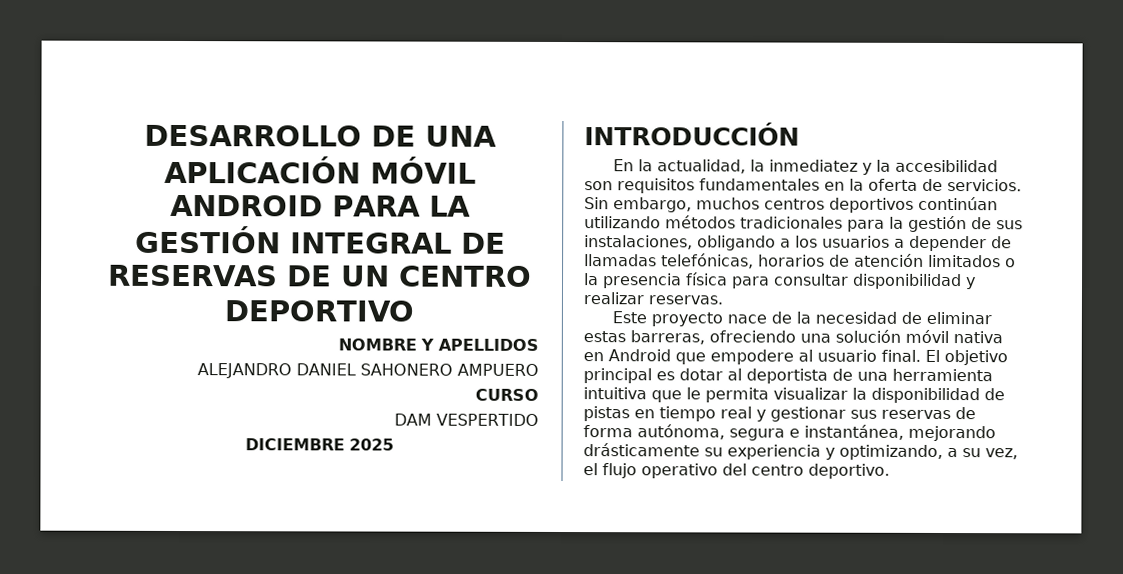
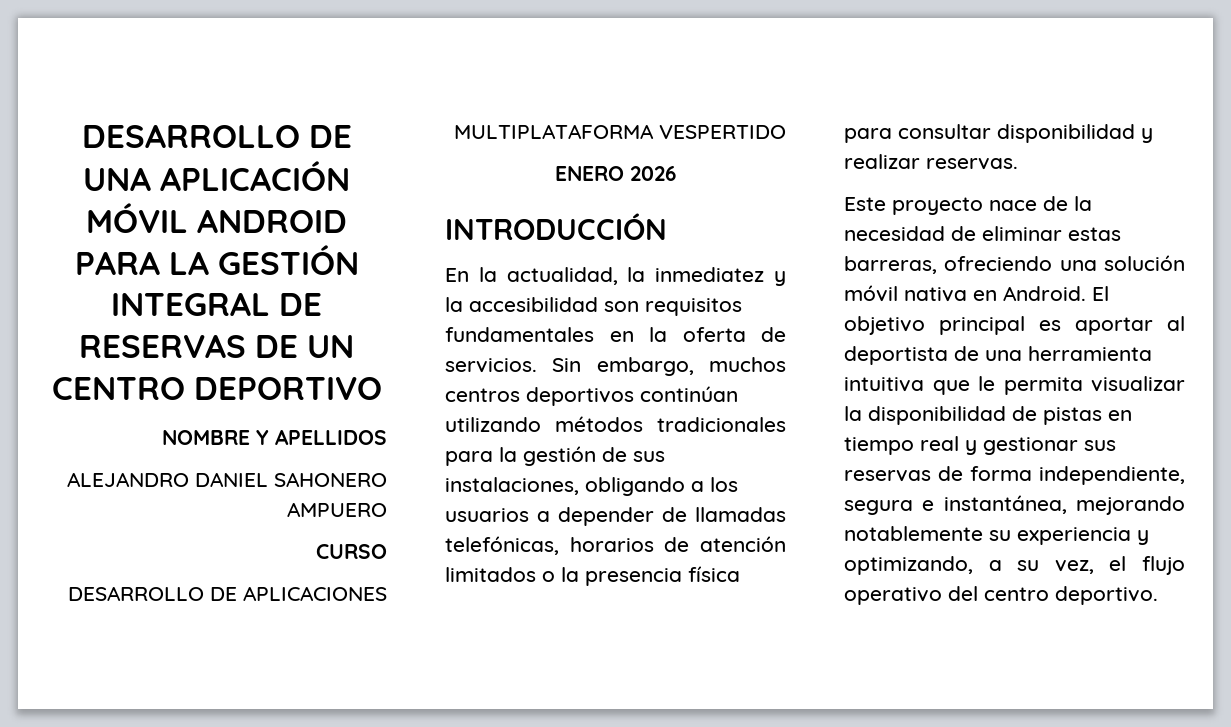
- DAM VESPERTIDO
+ DESARROLLO DE APLICACIONES MULTIPLATAFORMA VESPERTIDO
- DICIEMBRE 2025
+ ENERO 2026
- Este proyecto nace de la necesidad de eliminar estas barreras, ofreciendo una solución móvil nativa en Android que empodere al usuario final.
+ Este proyecto nace de la necesidad de eliminar estas barreras, ofreciendo una solución móvil nativa en Android.
- El objetivo principal es dotar al deportista de una herramienta intuitiva que le permita visualizar la disponibilidad de pistas en tiempo real y gestionar sus reservas de forma autónoma, segura e instantánea, mejorando drásticamente su experiencia y optimizando, a su vez, el flujo operativo del centro deportivo.
+ El objetivo principal es aportar al deportista de una herramienta intuitiva que le permita visualizar la disponibilidad de pistas en tiempo real y gestionar sus reservas de forma independiente, segura e instantánea, mejorando notablemente su experiencia y optimizando, a su vez, el flujo operativo del centro deportivo.

